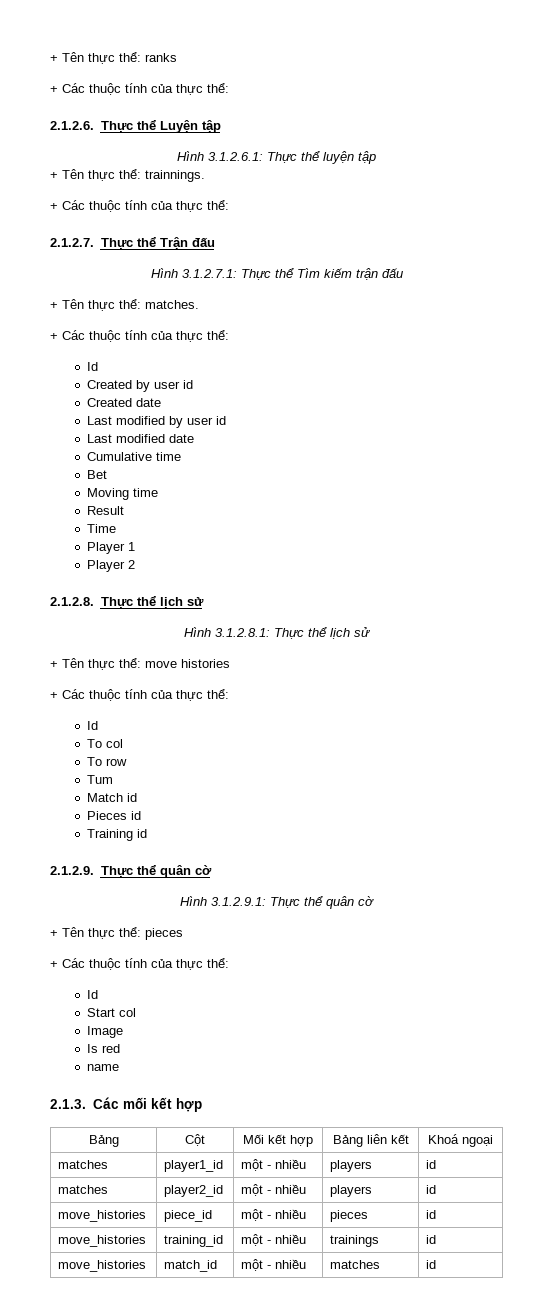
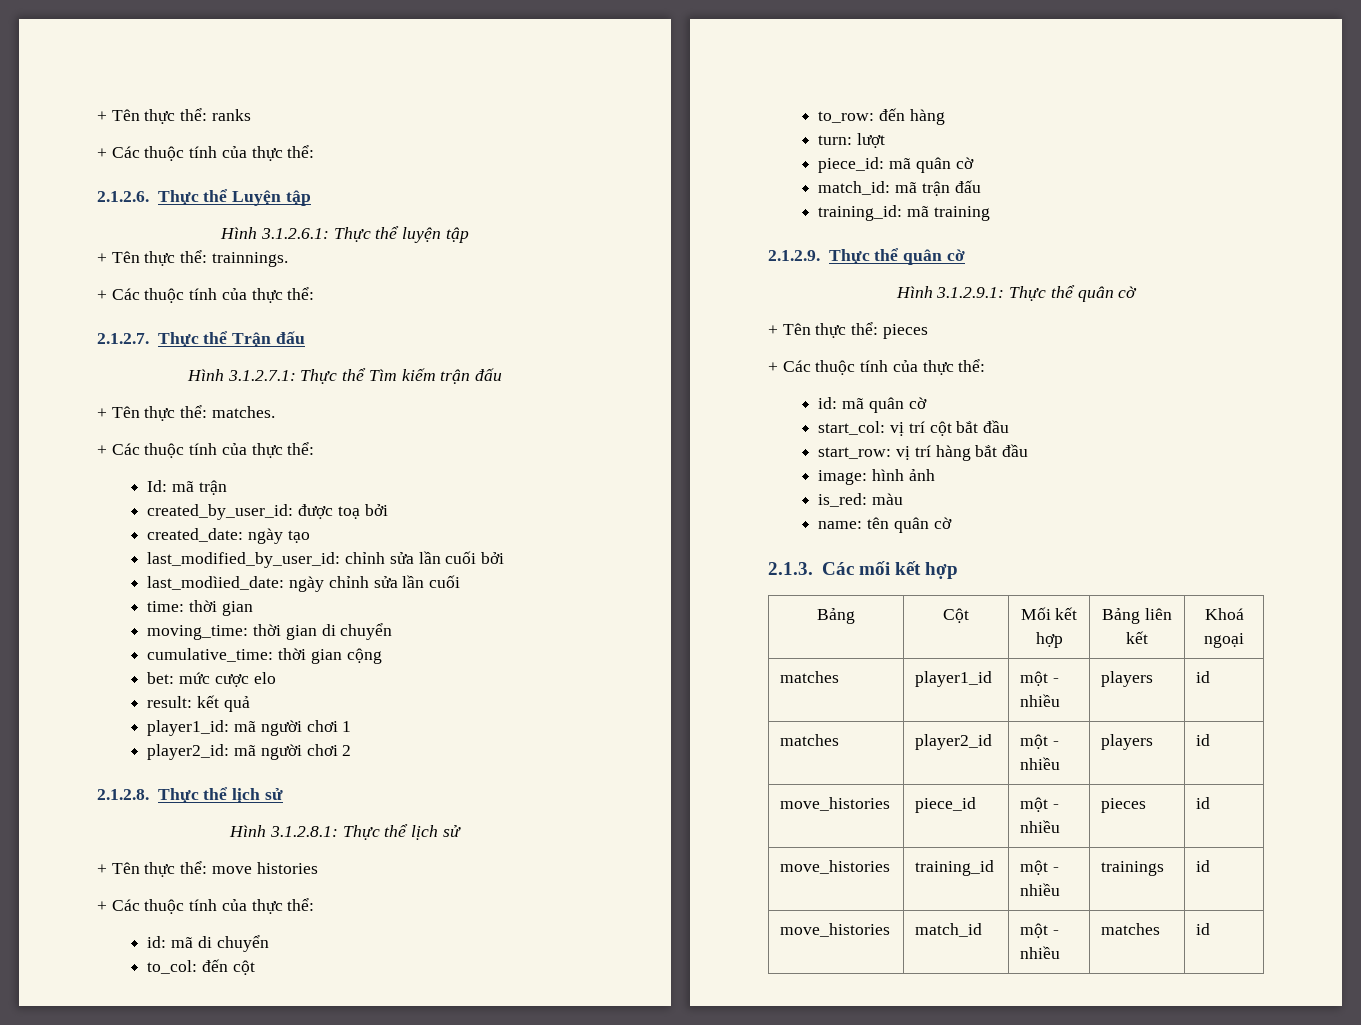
  + Tên thực thể: matches.
  + Các thuộc tính của thực thể:
- Id
- Created by user id
- Created date
- Last modified by user id
- Last modified date
- Cumulative time
- Bet
- Moving time
- Result
- Time
- Player 1
- Player 2
+ Id: mã trận
+ created_by_user_id: được toạ bởi
+ created_date: ngày tạo
+ last_modified_by_user_id: chỉnh sửa lần cuối bởi
+ last_modìied_date: ngày chỉnh sửa lần cuối
+ time: thời gian
+ moving_time: thời gian di chuyển
+ cumulative_time: thời gian cộng
+ bet: mức cược elo
+ result: kết quả
+ player1_id: mã người chơi 1
+ player2_id: mã người chơi 2
  + Tên thực thể: move histories
  + Các thuộc tính của thực thể:
- Id
- To col
- To row
- Tum
- Match id
- Pieces id
- Training id
+ id: mã di chuyển
+ to_col: đến cột
+ to_row: đến hàng
+ turn: lượt
+ piece_id: mã quân cờ
+ match_id: mã trận đấu
+ training_id: mã training
  + Tên thực thể: pieces
  + Các thuộc tính của thực thể:
- Id
- Start col
- Image
- Is red
- name
+ id: mã quân cờ
+ start_col: vị trí cột bắt đầu
+ start_row: vị trí hàng bắt đầu
+ image: hình ảnh
+ is_red: màu
+ name: tên quân cờ

